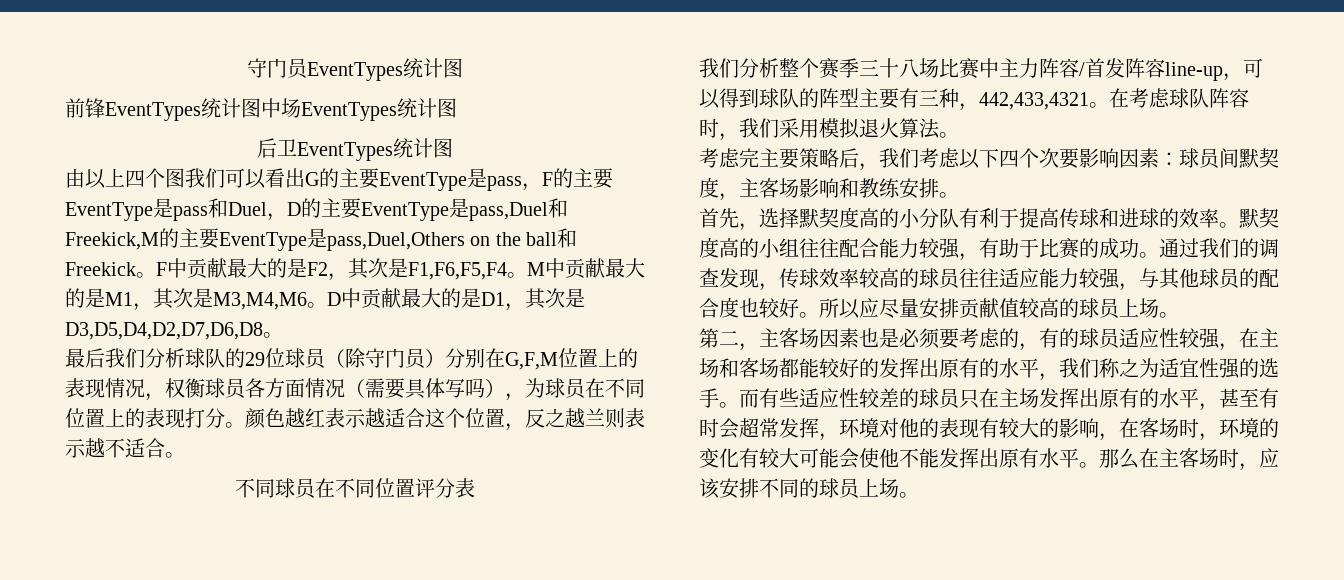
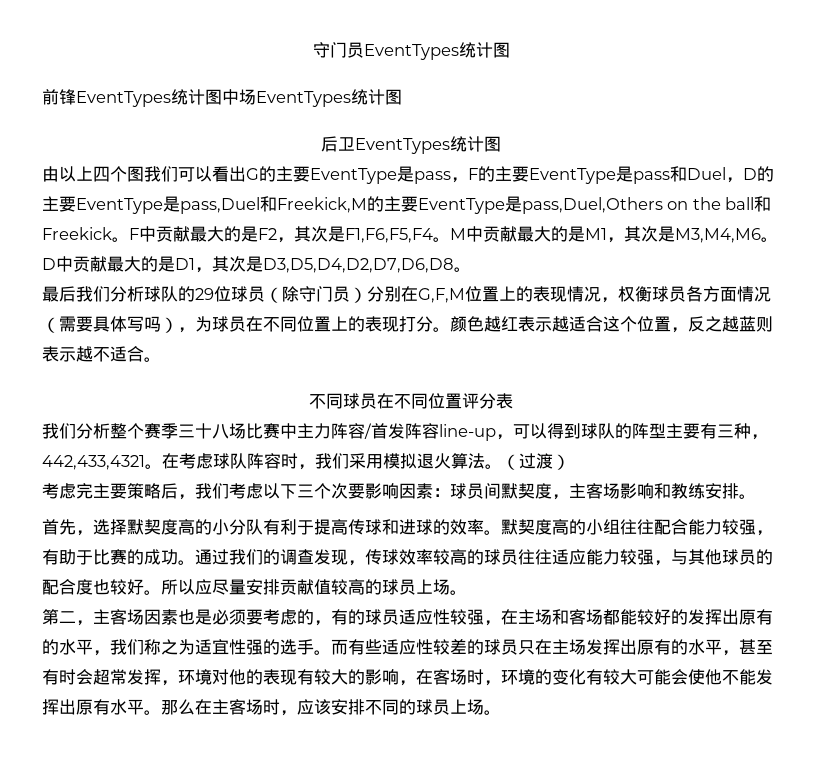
- 颜色越红表示越适合这个位置，反之越兰则表示越不适合。
+ 颜色越红表示越适合这个位置，反之越蓝则表示越不适合。
+ （过渡）
- 考虑完主要策略后，我们考虑以下四个次要影响因素：球员间默契度，主客场影响和教练安排。
+ 考虑完主要策略后，我们考虑以下三个次要影响因素：球员间默契度，主客场影响和教练安排。

